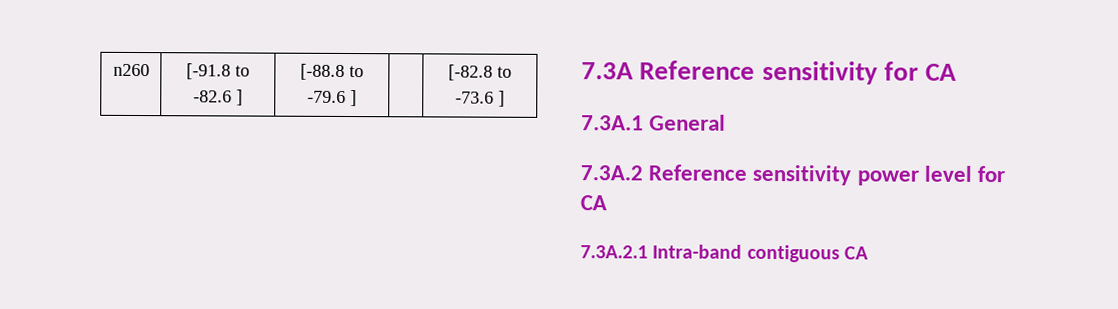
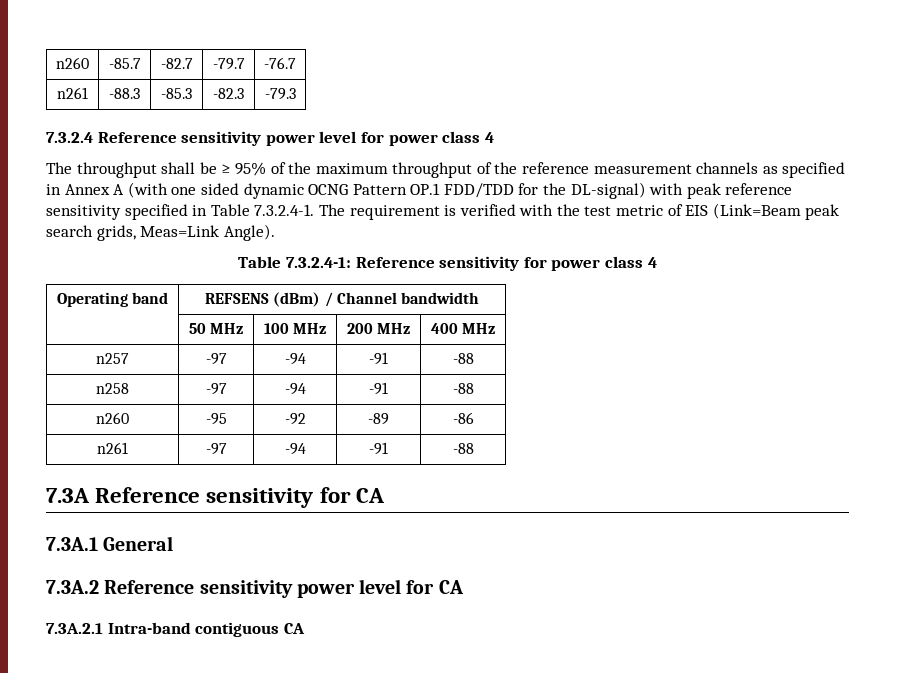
- n260 | [-91.8 to -82.6 ] | [-88.8 to -79.6 ] | | [-82.8 to -73.6 ]
+ n260 | -85.7 | -82.7 | -79.7 | -76.7
+ n261 | -88.3 | -85.3 | -82.3 | -79.3
+ 7.3.2.4 Reference sensitivity power level for power class 4
+ The throughput shall be ≥ 95% of the maximum throughput of the reference measurement channels as specified in Annex A (with one sided dynamic OCNG Pattern OP.1 FDD/TDD for the DL-signal) with peak reference sensitivity specified in Table 7.3.2.4-1. The requirement is verified with the test metric of EIS (Link=Beam peak search grids, Meas=Link Angle).
+ Table 7.3.2.4-1: Reference sensitivity for power class 4
+ Operating band | REFSENS (dBm) / Channel bandwidth
+ | 50 MHz | 100 MHz | 200 MHz | 400 MHz
+ n257 | -97 | -94 | -91 | -88
+ n258 | -97 | -94 | -91 | -88
+ n260 | -95 | -92 | -89 | -86
+ n261 | -97 | -94 | -91 | -88

